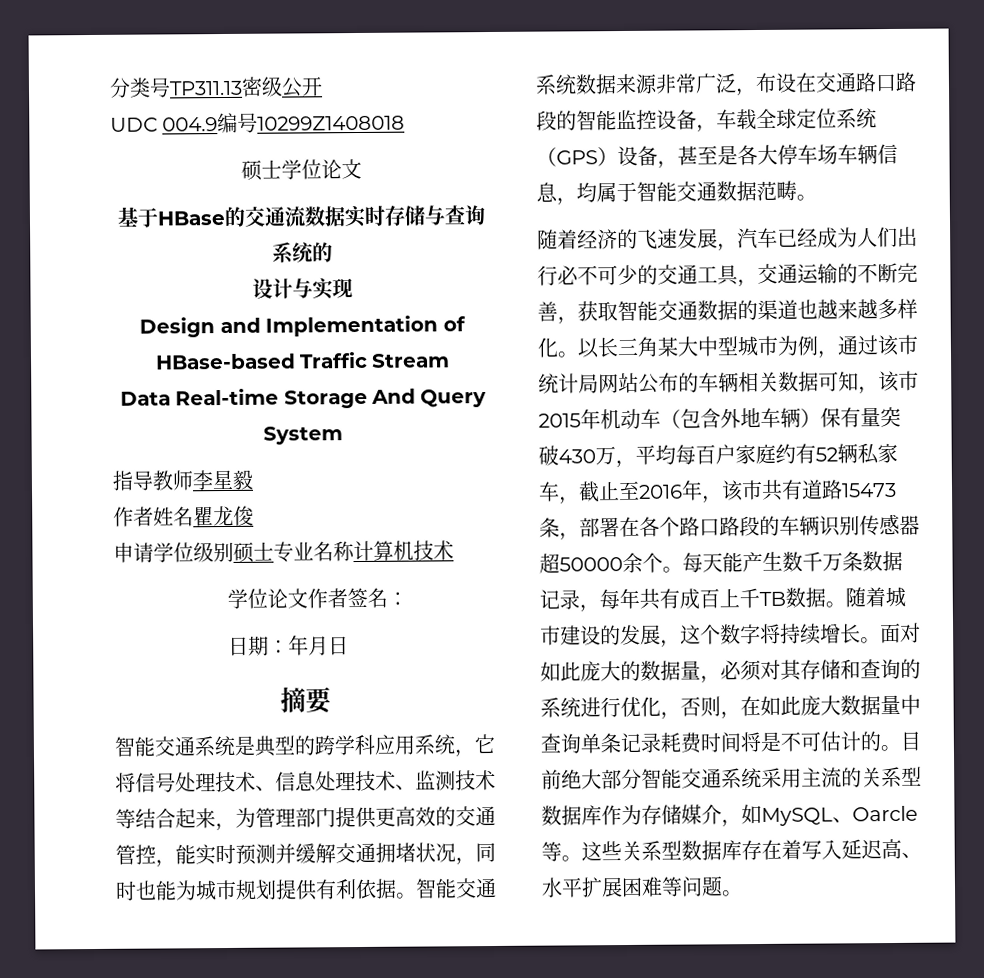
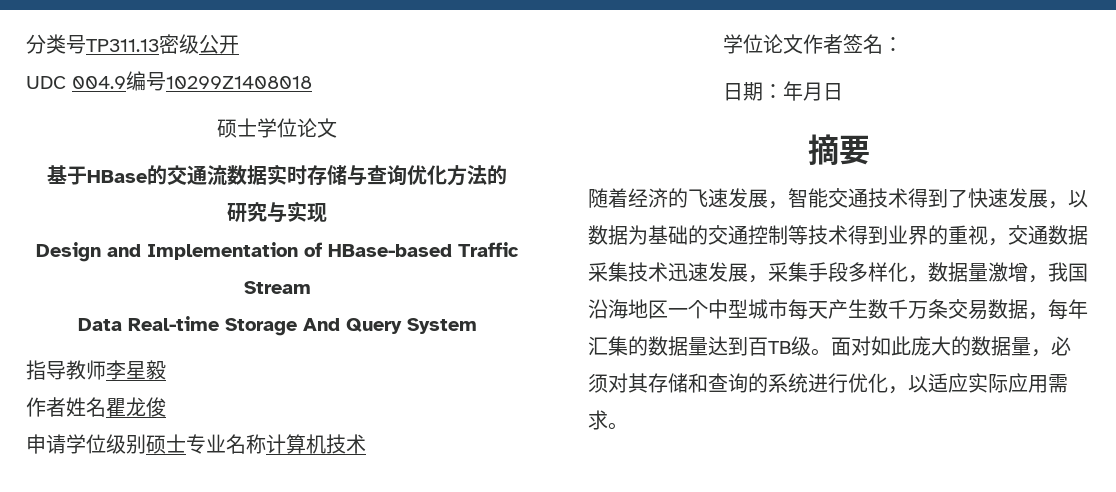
- 基于HBase的交通流数据实时存储与查询系统的
+ 基于HBase的交通流数据实时存储与查询优化方法的
- 设计与实现
+ 研究与实现
- 智能交通系统是典型的跨学科应用系统，它将信号处理技术、信息处理技术、监测技术等结合起来，为管理部门提供更高效的交通管控，能实时预测并缓解交通拥堵状况，同时也能为城市规划提供有利依据。智能交通系统数据来源非常广泛，布设在交通路口路段的智能监控设备，车载全球定位系统（GPS）设备，甚至是各大停车场车辆信息，均属于智能交通数据范畴。
- 随着经济的飞速发展，汽车已经成为人们出行必不可少的交通工具，交通运输的不断完善，获取智能交通数据的渠道也越来越多样化。以长三角某大中型城市为例，通过该市统计局网站公布的车辆相关数据可知，该市2015年机动车（包含外地车辆）保有量突破430万，平均每百户家庭约有52辆私家车，截止至2016年，该市共有道路15473条，部署在各个路口路段的车辆识别传感器超50000余个。每天能产生数千万条数据记录，每年共有成百上千TB数据。随着城市建设的发展，这个数字将持续增长。
+ 随着经济的飞速发展，智能交通技术得到了快速发展，以数据为基础的交通控制等技术得到业界的重视，交通数据采集技术迅速发展，采集手段多样化，数据量激增，我国沿海地区一个中型城市每天产生数千万条交易数据，每年汇集的数据量达到百TB级。
- 面对如此庞大的数据量，必须对其存储和查询的系统进行优化，否则，在如此庞大数据量中查询单条记录耗费时间将是不可估计的。目前绝大部分智能交通系统采用主流的关系型数据库作为存储媒介，如MySQL、Oarcle等。这些关系型数据库存在着写入延迟高、水平扩展困难等问题。
+ 面对如此庞大的数据量，必须对其存储和查询的系统进行优化，以适应实际应用需求。

